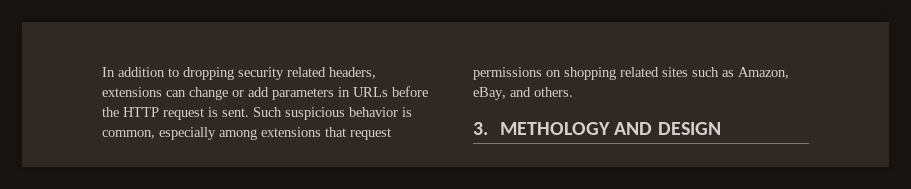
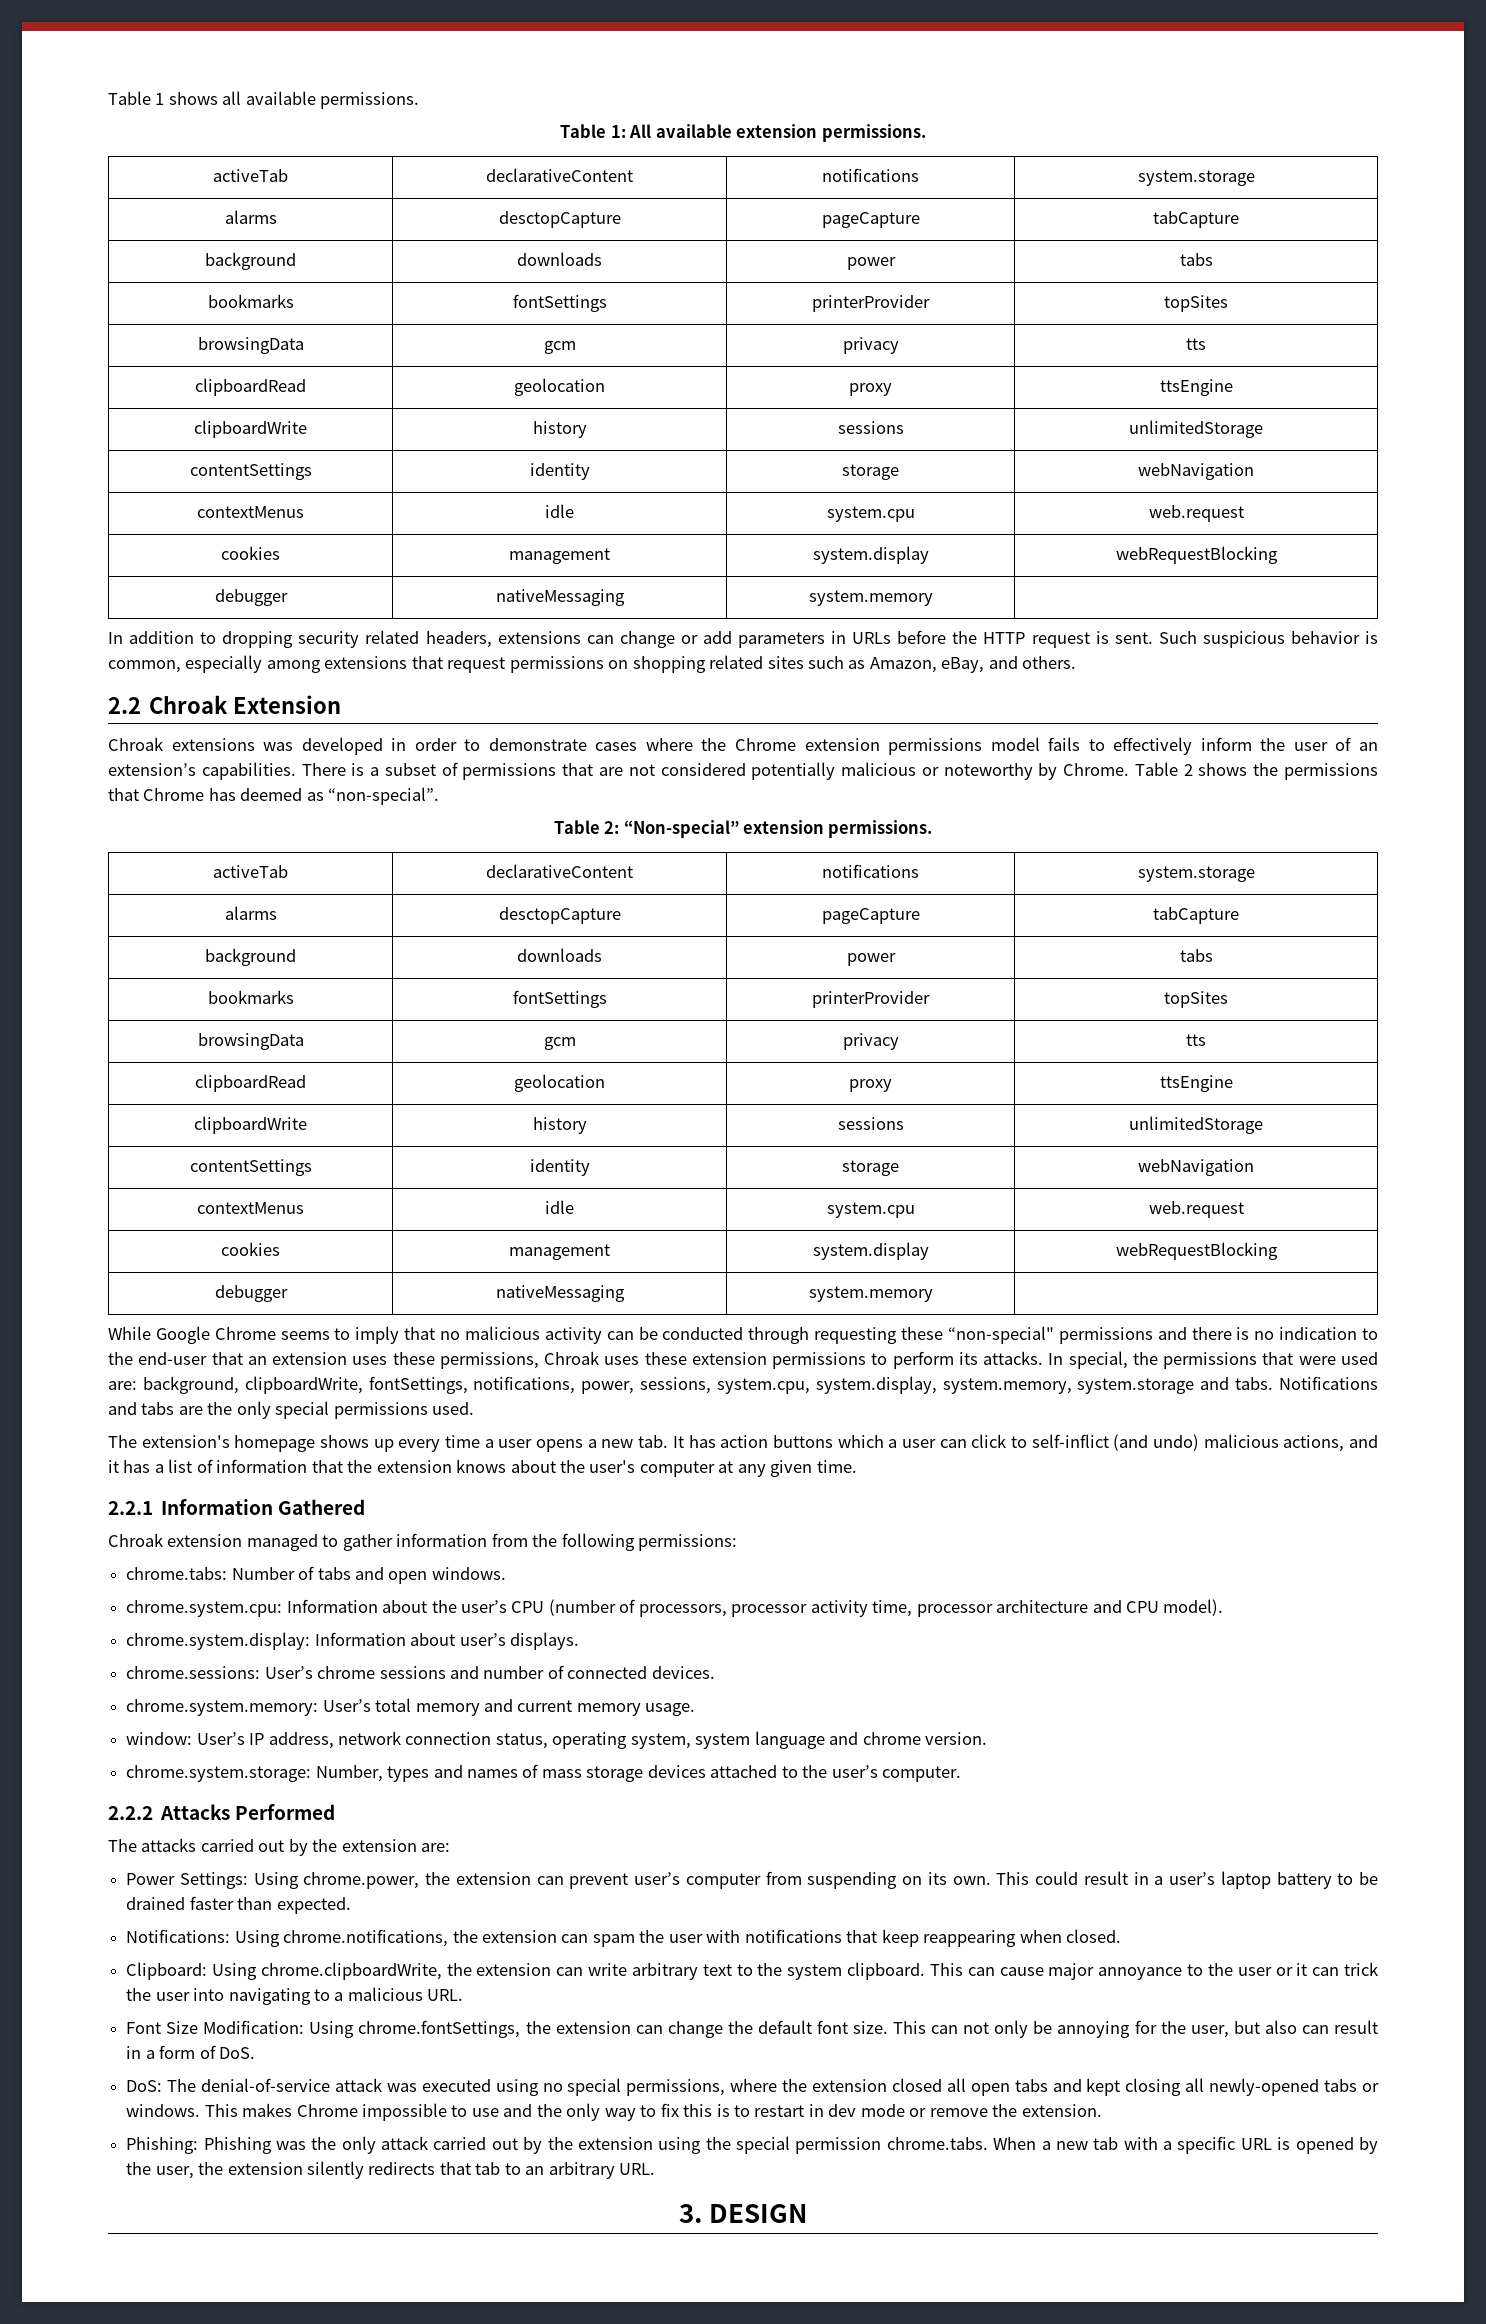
+ Table 1 shows all available permissions.
+ Table 1: All available extension permissions.
+ activeTab | declarativeContent | notifications | system.storage
+ alarms | desctopCapture | pageCapture | tabCapture
+ background | downloads | power | tabs
+ bookmarks | fontSettings | printerProvider | topSites
+ browsingData | gcm | privacy | tts
+ clipboardRead | geolocation | proxy | ttsEngine
+ clipboardWrite | history | sessions | unlimitedStorage
+ contentSettings | identity | storage | webNavigation
+ contextMenus | idle | system.cpu | web.request
+ cookies | management | system.display | webRequestBlocking
+ debugger | nativeMessaging | system.memory |
- 3. METHOLOGY AND DESIGN
+ 2.2 Chroak Extension
+ Chroak extensions was developed in order to demonstrate cases where the Chrome extension permissions model fails to effectively inform the user of an extension’s capabilities. There is a subset of permissions that are not considered potentially malicious or noteworthy by Chrome. Table 2 shows the permissions that Chrome has deemed as “non-special”.
+ Table 2: “Non-special” extension permissions.
+ activeTab | declarativeContent | notifications | system.storage
+ alarms | desctopCapture | pageCapture | tabCapture
+ background | downloads | power | tabs
+ bookmarks | fontSettings | printerProvider | topSites
+ browsingData | gcm | privacy | tts
+ clipboardRead | geolocation | proxy | ttsEngine
+ clipboardWrite | history | sessions | unlimitedStorage
+ contentSettings | identity | storage | webNavigation
+ contextMenus | idle | system.cpu | web.request
+ cookies | management | system.display | webRequestBlocking
+ debugger | nativeMessaging | system.memory |
+ While Google Chrome seems to imply that no malicious activity can be conducted through requesting these “non-special" permissions and there is no indication to the end-user that an extension uses these permissions, Chroak uses these extension permissions to perform its attacks. In special, the permissions that were used are: background, clipboardWrite, fontSettings, notifications, power, sessions, system.cpu, system.display, system.memory, system.storage and tabs. Notifications and tabs are the only special permissions used.
+ The extension's homepage shows up every time a user opens a new tab. It has action buttons which a user can click to self-inflict (and undo) malicious actions, and it has a list of information that the extension knows about the user's computer at any given time.
+ 2.2.1 Information Gathered
+ Chroak extension managed to gather information from the following permissions:
+ chrome.tabs: Number of tabs and open windows.
+ chrome.system.cpu: Information about the user’s CPU (number of processors, processor activity time, processor architecture and CPU model).
+ chrome.system.display: Information about user’s displays.
+ chrome.sessions: User’s chrome sessions and number of connected devices.
+ chrome.system.memory: User’s total memory and current memory usage.
+ window: User’s IP address, network connection status, operating system, system language and chrome version.
+ chrome.system.storage: Number, types and names of mass storage devices attached to the user’s computer.
+ 2.2.2 Attacks Performed
+ The attacks carried out by the extension are:
+ Power Settings: Using chrome.power, the extension can prevent user’s computer from suspending on its own. This could result in a user’s laptop battery to be drained faster than expected.
+ Notifications: Using chrome.notifications, the extension can spam the user with notifications that keep reappearing when closed.
+ Clipboard: Using chrome.clipboardWrite, the extension can write arbitrary text to the system clipboard. This can cause major annoyance to the user or it can trick the user into navigating to a malicious URL.
+ Font Size Modification: Using chrome.fontSettings, the extension can change the default font size. This can not only be annoying for the user, but also can result in a form of DoS.
+ DoS: The denial-of-service attack was executed using no special permissions, where the extension closed all open tabs and kept closing all newly-opened tabs or windows. This makes Chrome impossible to use and the only way to fix this is to restart in dev mode or remove the extension.
+ Phishing: Phishing was the only attack carried out by the extension using the special permission chrome.tabs. When a new tab with a specific URL is opened by the user, the extension silently redirects that tab to an arbitrary URL.
+ 3. DESIGN

